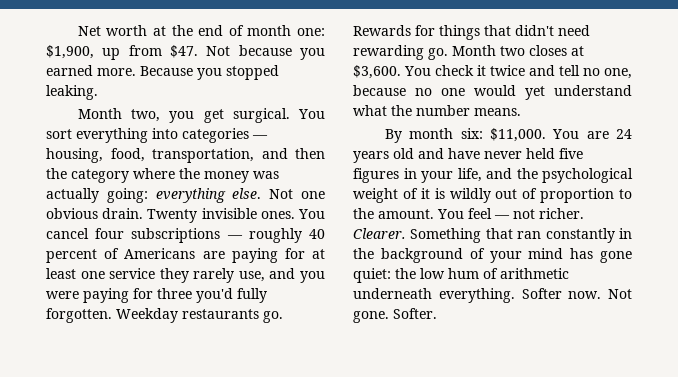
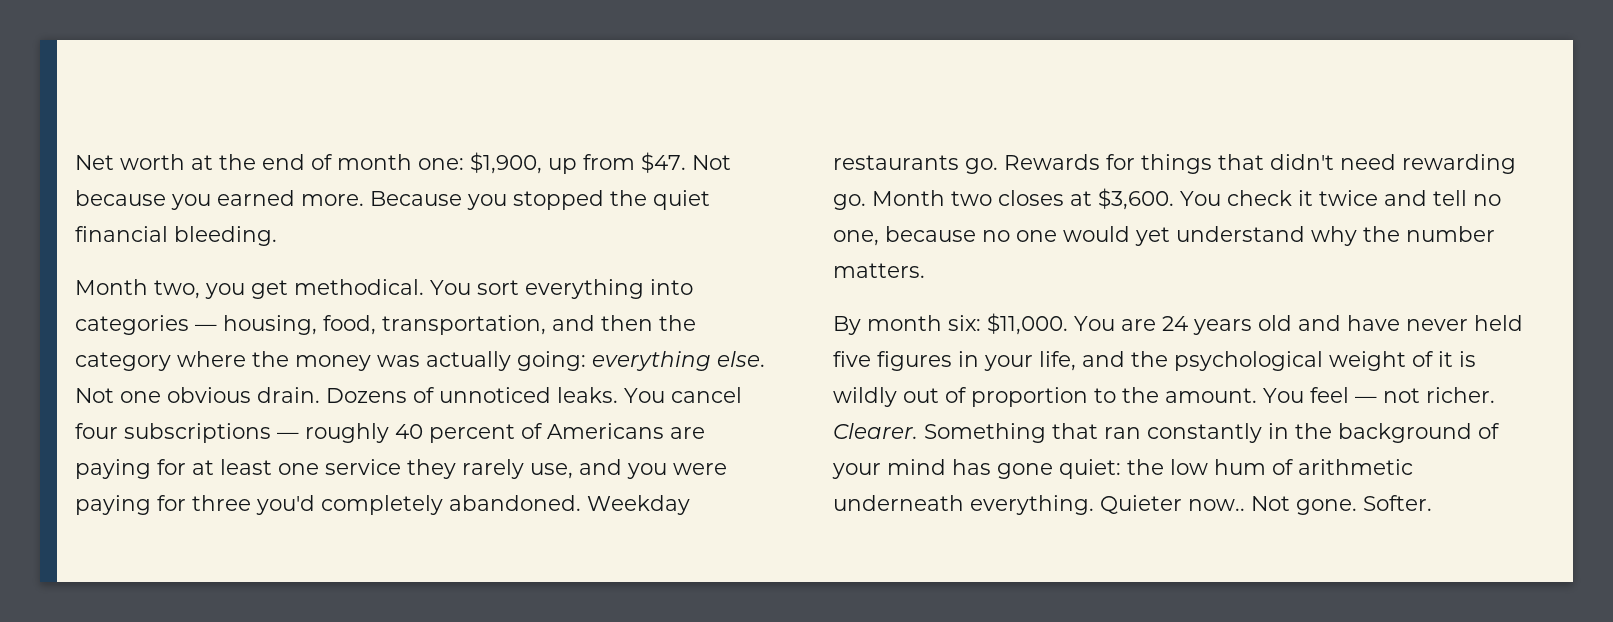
- Because you stopped leaking.
+ Because you stopped the quiet financial bleeding.
- Month two, you get surgical.
+ Month two, you get methodical.
- Twenty invisible ones.
+ Dozens of unnoticed leaks.
- You cancel four subscriptions — roughly 40 percent of Americans are paying for at least one service they rarely use, and you were paying for three you'd fully forgotten.
+ You cancel four subscriptions — roughly 40 percent of Americans are paying for at least one service they rarely use, and you were paying for three you'd completely abandoned.
- You check it twice and tell no one, because no one would yet understand what the number means.
+ You check it twice and tell no one, because no one would yet understand why the number matters.
- Softer now.
+ Quieter now..

